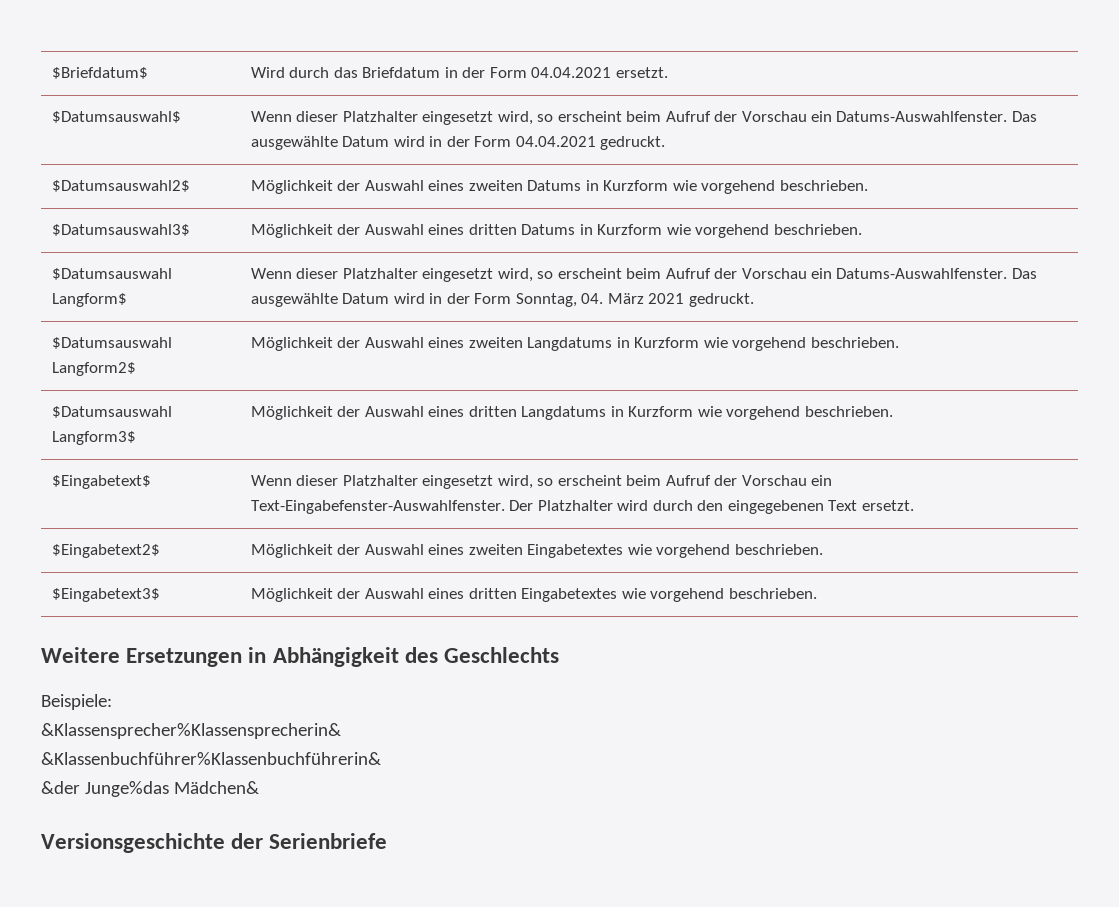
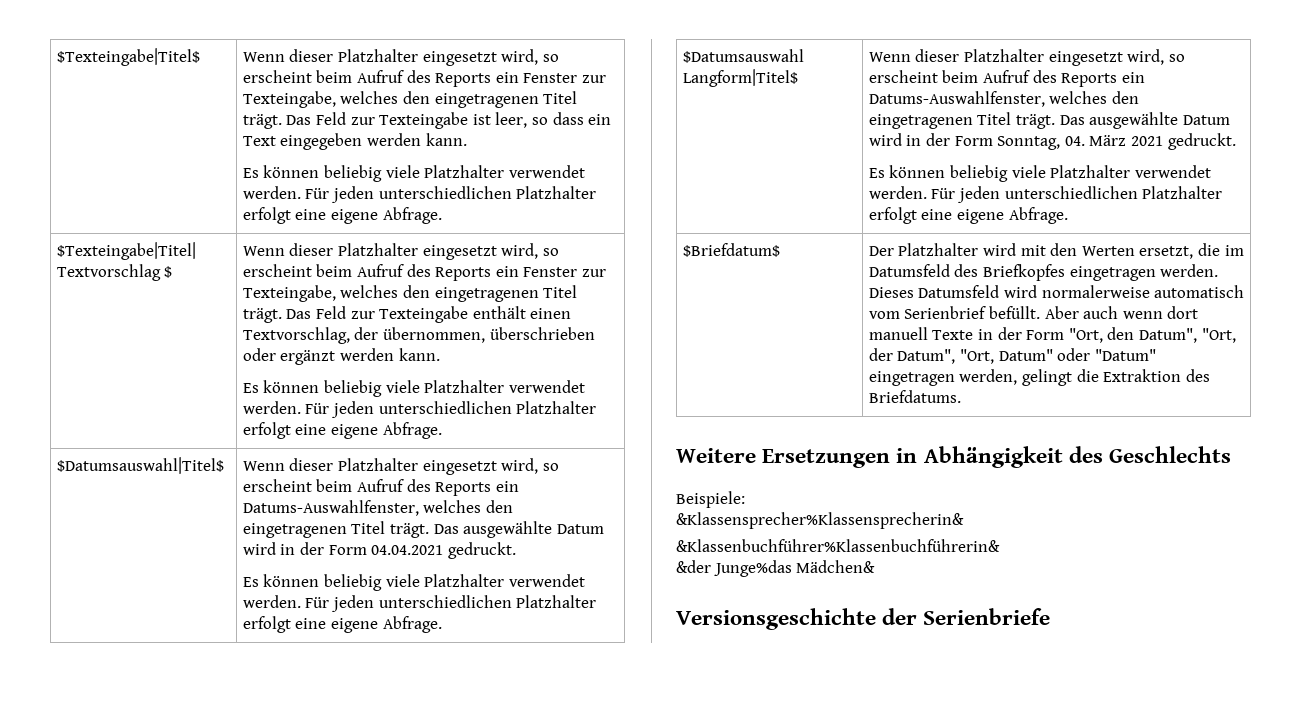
- $Briefdatum$ | Wird durch das Briefdatum in der Form 04.04.2021 ersetzt.
- $Datumsauswahl$ | Wenn dieser Platzhalter eingesetzt wird, so erscheint beim Aufruf der Vorschau ein Datums-Auswahlfenster. Das ausgewählte Datum wird in der Form 04.04.2021 gedruckt.
- $Datumsauswahl2$ | Möglichkeit der Auswahl eines zweiten Datums in Kurzform wie vorgehend beschrieben.
- $Datumsauswahl3$ | Möglichkeit der Auswahl eines dritten Datums in Kurzform wie vorgehend beschrieben.
- $Datumsauswahl Langform$ | Wenn dieser Platzhalter eingesetzt wird, so erscheint beim Aufruf der Vorschau ein Datums-Auswahlfenster. Das ausgewählte Datum wird in der Form Sonntag, 04. März 2021 gedruckt.
- $Datumsauswahl Langform2$ | Möglichkeit der Auswahl eines zweiten Langdatums in Kurzform wie vorgehend beschrieben.
- $Datumsauswahl Langform3$ | Möglichkeit der Auswahl eines dritten Langdatums in Kurzform wie vorgehend beschrieben.
- $Eingabetext$ | Wenn dieser Platzhalter eingesetzt wird, so erscheint beim Aufruf der Vorschau ein Text-Eingabefenster-Auswahlfenster. Der Platzhalter wird durch den eingegebenen Text ersetzt.
- $Eingabetext2$ | Möglichkeit der Auswahl eines zweiten Eingabetextes wie vorgehend beschrieben.
- $Eingabetext3$ | Möglichkeit der Auswahl eines dritten Eingabetextes wie vorgehend beschrieben.
+ $Texteingabe|Titel$ | Wenn dieser Platzhalter eingesetzt wird, so erscheint beim Aufruf des Reports ein Fenster zur Texteingabe, welches den eingetragenen Titel trägt. Das Feld zur Texteingabe ist leer, so dass ein Text eingegeben werden kann.
+ Es können beliebig viele Platzhalter verwendet werden. Für jeden unterschiedlichen Platzhalter erfolgt eine eigene Abfrage.
+ $Texteingabe|Titel| Textvorschlag $ | Wenn dieser Platzhalter eingesetzt wird, so erscheint beim Aufruf des Reports ein Fenster zur Texteingabe, welches den eingetragenen Titel trägt. Das Feld zur Texteingabe enthält einen Textvorschlag, der übernommen, überschrieben oder ergänzt werden kann.
+ Es können beliebig viele Platzhalter verwendet werden. Für jeden unterschiedlichen Platzhalter erfolgt eine eigene Abfrage.
+ $Datumsauswahl|Titel$ | Wenn dieser Platzhalter eingesetzt wird, so erscheint beim Aufruf des Reports ein Datums-Auswahlfenster, welches den eingetragenen Titel trägt. Das ausgewählte Datum wird in der Form 04.04.2021 gedruckt.
+ Es können beliebig viele Platzhalter verwendet werden. Für jeden unterschiedlichen Platzhalter erfolgt eine eigene Abfrage.
+ $Datumsauswahl Langform|Titel$ | Wenn dieser Platzhalter eingesetzt wird, so erscheint beim Aufruf des Reports ein Datums-Auswahlfenster, welches den eingetragenen Titel trägt. Das ausgewählte Datum wird in der Form Sonntag, 04. März 2021 gedruckt.
+ Es können beliebig viele Platzhalter verwendet werden. Für jeden unterschiedlichen Platzhalter erfolgt eine eigene Abfrage.
+ $Briefdatum$ | Der Platzhalter wird mit den Werten ersetzt, die im Datumsfeld des Briefkopfes eingetragen werden. Dieses Datumsfeld wird normalerweise automatisch vom Serienbrief befüllt. Aber auch wenn dort manuell Texte in der Form "Ort, den Datum", "Ort, der Datum", "Ort, Datum" oder "Datum" eingetragen werden, gelingt die Extraktion des Briefdatums.

